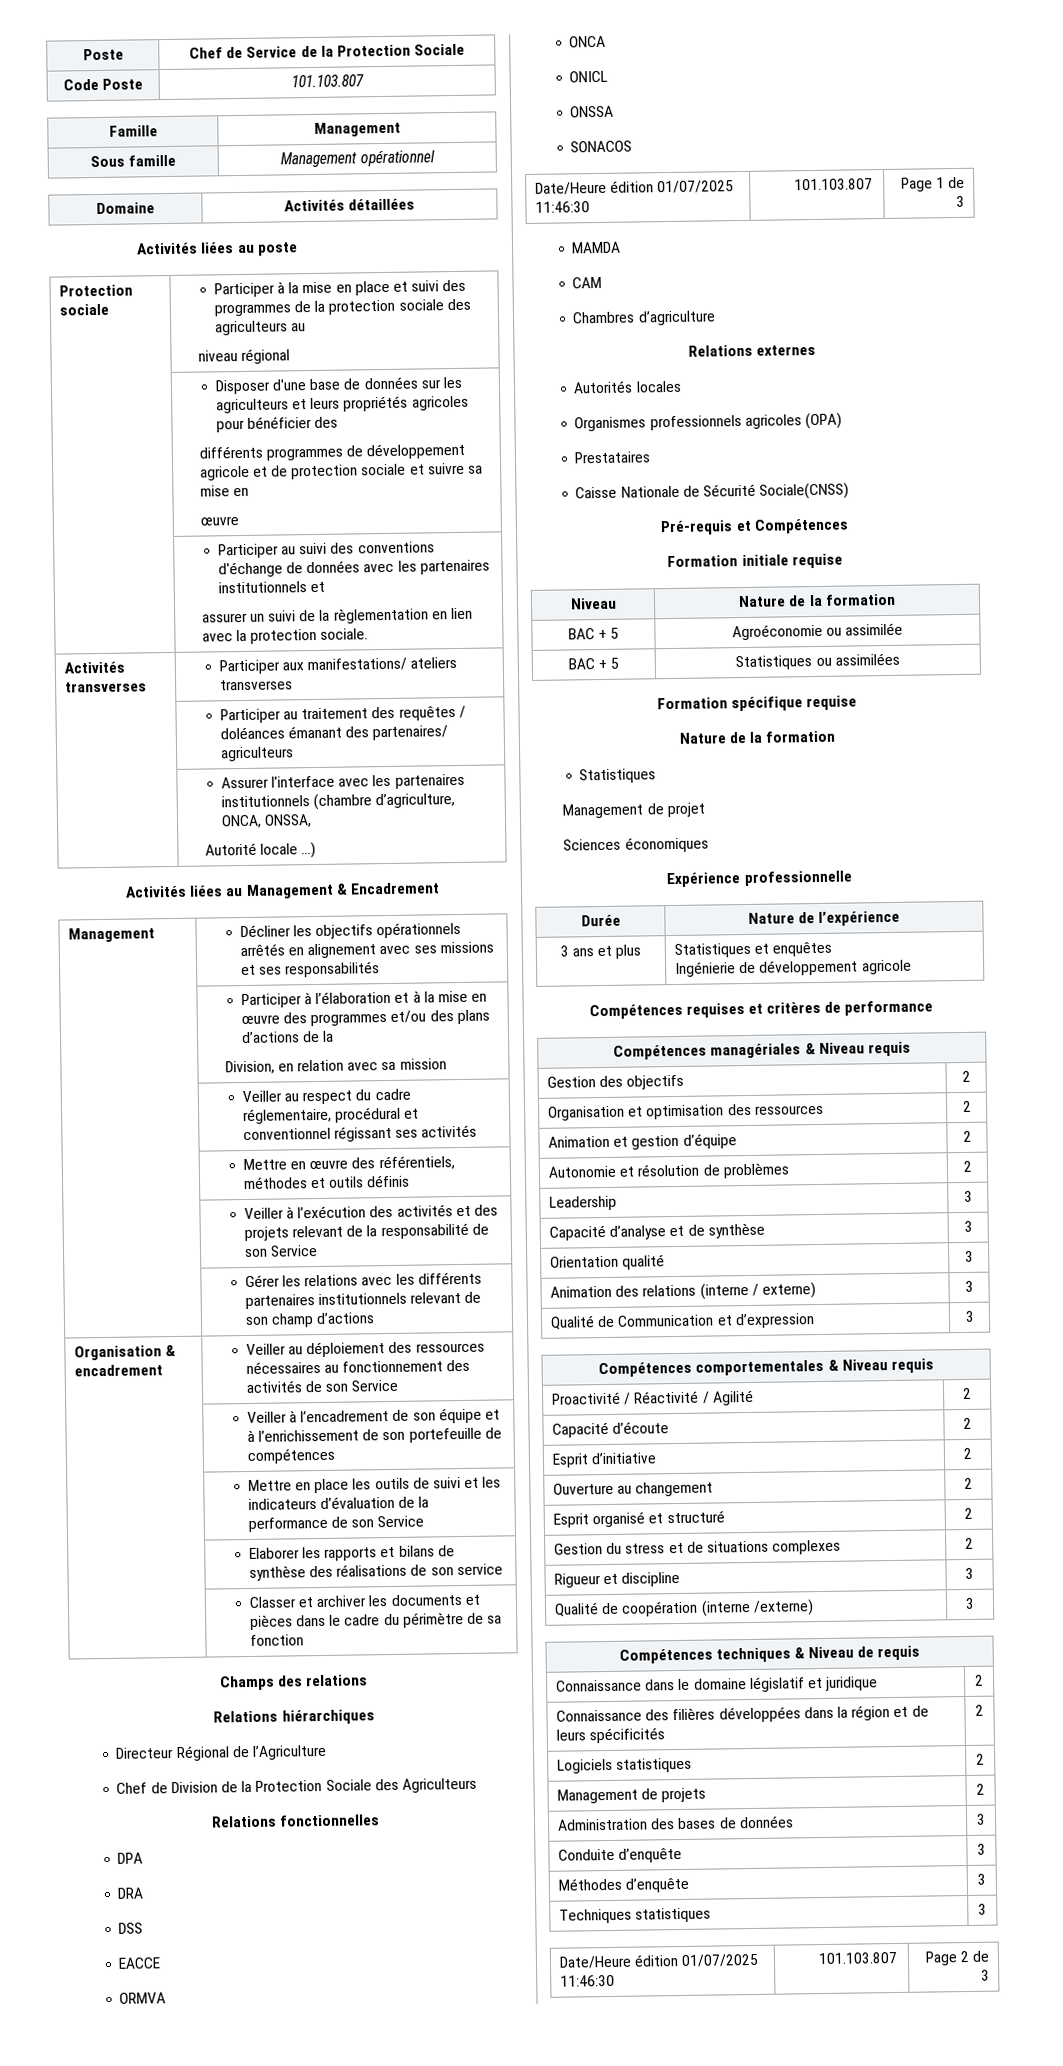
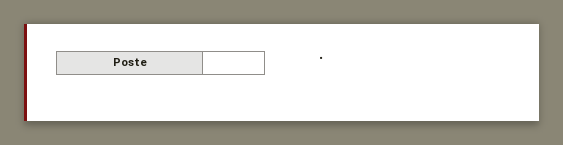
- Poste | Chef de Service de la Protection Sociale
- Code Poste | 101.103.807
- Famille | Management
- Sous famille | Management opérationnel
- Domaine | Activités détaillées
- Activités liées au poste
- Protection sociale | Participer à la mise en place et suivi des programmes de la protection sociale des agriculteurs au
- niveau régional
- | Disposer d'une base de données sur les agriculteurs et leurs propriétés agricoles pour bénéficier des
- différents programmes de développement agricole et de protection sociale et suivre sa mise en
- œuvre
- | Participer au suivi des conventions d'échange de données avec les partenaires institutionnels et
- assurer un suivi de la règlementation en lien avec la protection sociale.
- Activités transverses | Participer aux manifestations/ ateliers transverses
- | Participer au traitement des requêtes / doléances émanant des partenaires/ agriculteurs
- | Assurer l’interface avec les partenaires institutionnels (chambre d’agriculture, ONCA, ONSSA,
- Autorité locale …)
- Activités liées au Management & Encadrement
- Management | Décliner les objectifs opérationnels arrêtés en alignement avec ses missions et ses responsabilités
- | Participer à l’élaboration et à la mise en œuvre des programmes et/ou des plans d’actions de la
- Division, en relation avec sa mission
- | Veiller au respect du cadre réglementaire, procédural et conventionnel régissant ses activités
- | Mettre en œuvre des référentiels, méthodes et outils définis
- | Veiller à l’exécution des activités et des projets relevant de la responsabilité de son Service
- | Gérer les relations avec les différents partenaires institutionnels relevant de son champ d’actions
- Organisation & encadrement | Veiller au déploiement des ressources nécessaires au fonctionnement des activités de son Service
- | Veiller à l’encadrement de son équipe et à l’enrichissement de son portefeuille de compétences
- | Mettre en place les outils de suivi et les indicateurs d’évaluation de la performance de son Service
- | Elaborer les rapports et bilans de synthèse des réalisations de son service
- | Classer et archiver les documents et pièces dans le cadre du périmètre de sa fonction
- Champs des relations
- Relations hiérarchiques
- Directeur Régional de l’Agriculture
- Chef de Division de la Protection Sociale des Agriculteurs
- Relations fonctionnelles
- DPA
- DRA
- DSS
- EACCE
- ORMVA
- ONCA
- ONICL
- ONSSA
- SONACOS
- Date/Heure édition 01/07/2025 11:46:30 | 101.103.807 | Page 1 de 3
- MAMDA
- CAM
- Chambres d’agriculture
- Relations externes
- Autorités locales
- Organismes professionnels agricoles (OPA)
- Prestataires
- Caisse Nationale de Sécurité Sociale(CNSS)
- Pré-requis et Compétences
- Formation initiale requise
- Niveau | Nature de la formation
- BAC + 5 | Agroéconomie ou assimilée
- BAC + 5 | Statistiques ou assimilées
- Formation spécifique requise
- Nature de la formation
- Statistiques
- Management de projet
- Sciences économiques
- Expérience professionnelle
- Durée | Nature de l’expérience
- 3 ans et plus | Statistiques et enquêtes
- Ingénierie de développement agricole
- Compétences requises et critères de performance
- Compétences managériales & Niveau requis
- Gestion des objectifs | 2
- Organisation et optimisation des ressources | 2
- Animation et gestion d’équipe | 2
- Autonomie et résolution de problèmes | 2
- Leadership | 3
- Capacité d’analyse et de synthèse | 3
- Orientation qualité | 3
- Animation des relations (interne / externe) | 3
- Qualité de Communication et d’expression | 3
- Compétences comportementales & Niveau requis
- Proactivité / Réactivité / Agilité | 2
- Capacité d’écoute | 2
- Esprit d’initiative | 2
- Ouverture au changement | 2
- Esprit organisé et structuré | 2
- Gestion du stress et de situations complexes | 2
- Rigueur et discipline | 3
- Qualité de coopération (interne /externe) | 3
- Compétences techniques & Niveau de requis
- Connaissance dans le domaine législatif et juridique | 2
- Connaissance des filières développées dans la région et de leurs spécificités | 2
- Logiciels statistiques | 2
- Management de projets | 2
- Administration des bases de données | 3
- Conduite d’enquête | 3
- Méthodes d’enquête | 3
- Techniques statistiques | 3
- Date/Heure édition 01/07/2025 11:46:30 | 101.103.807 | Page 2 de 3
+ Poste |
+ •

